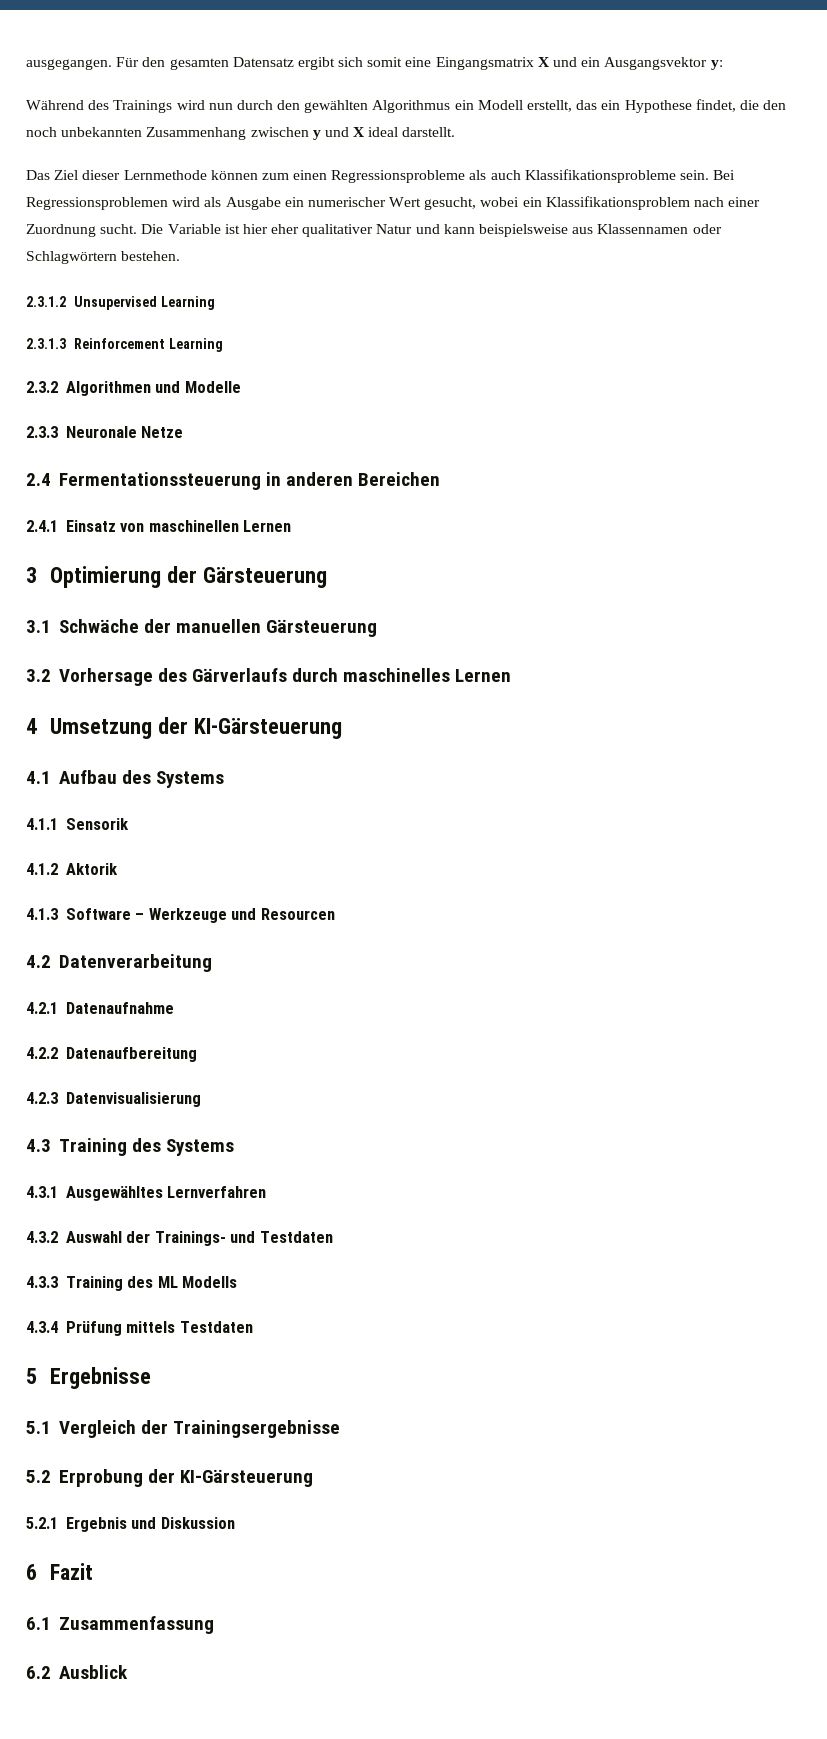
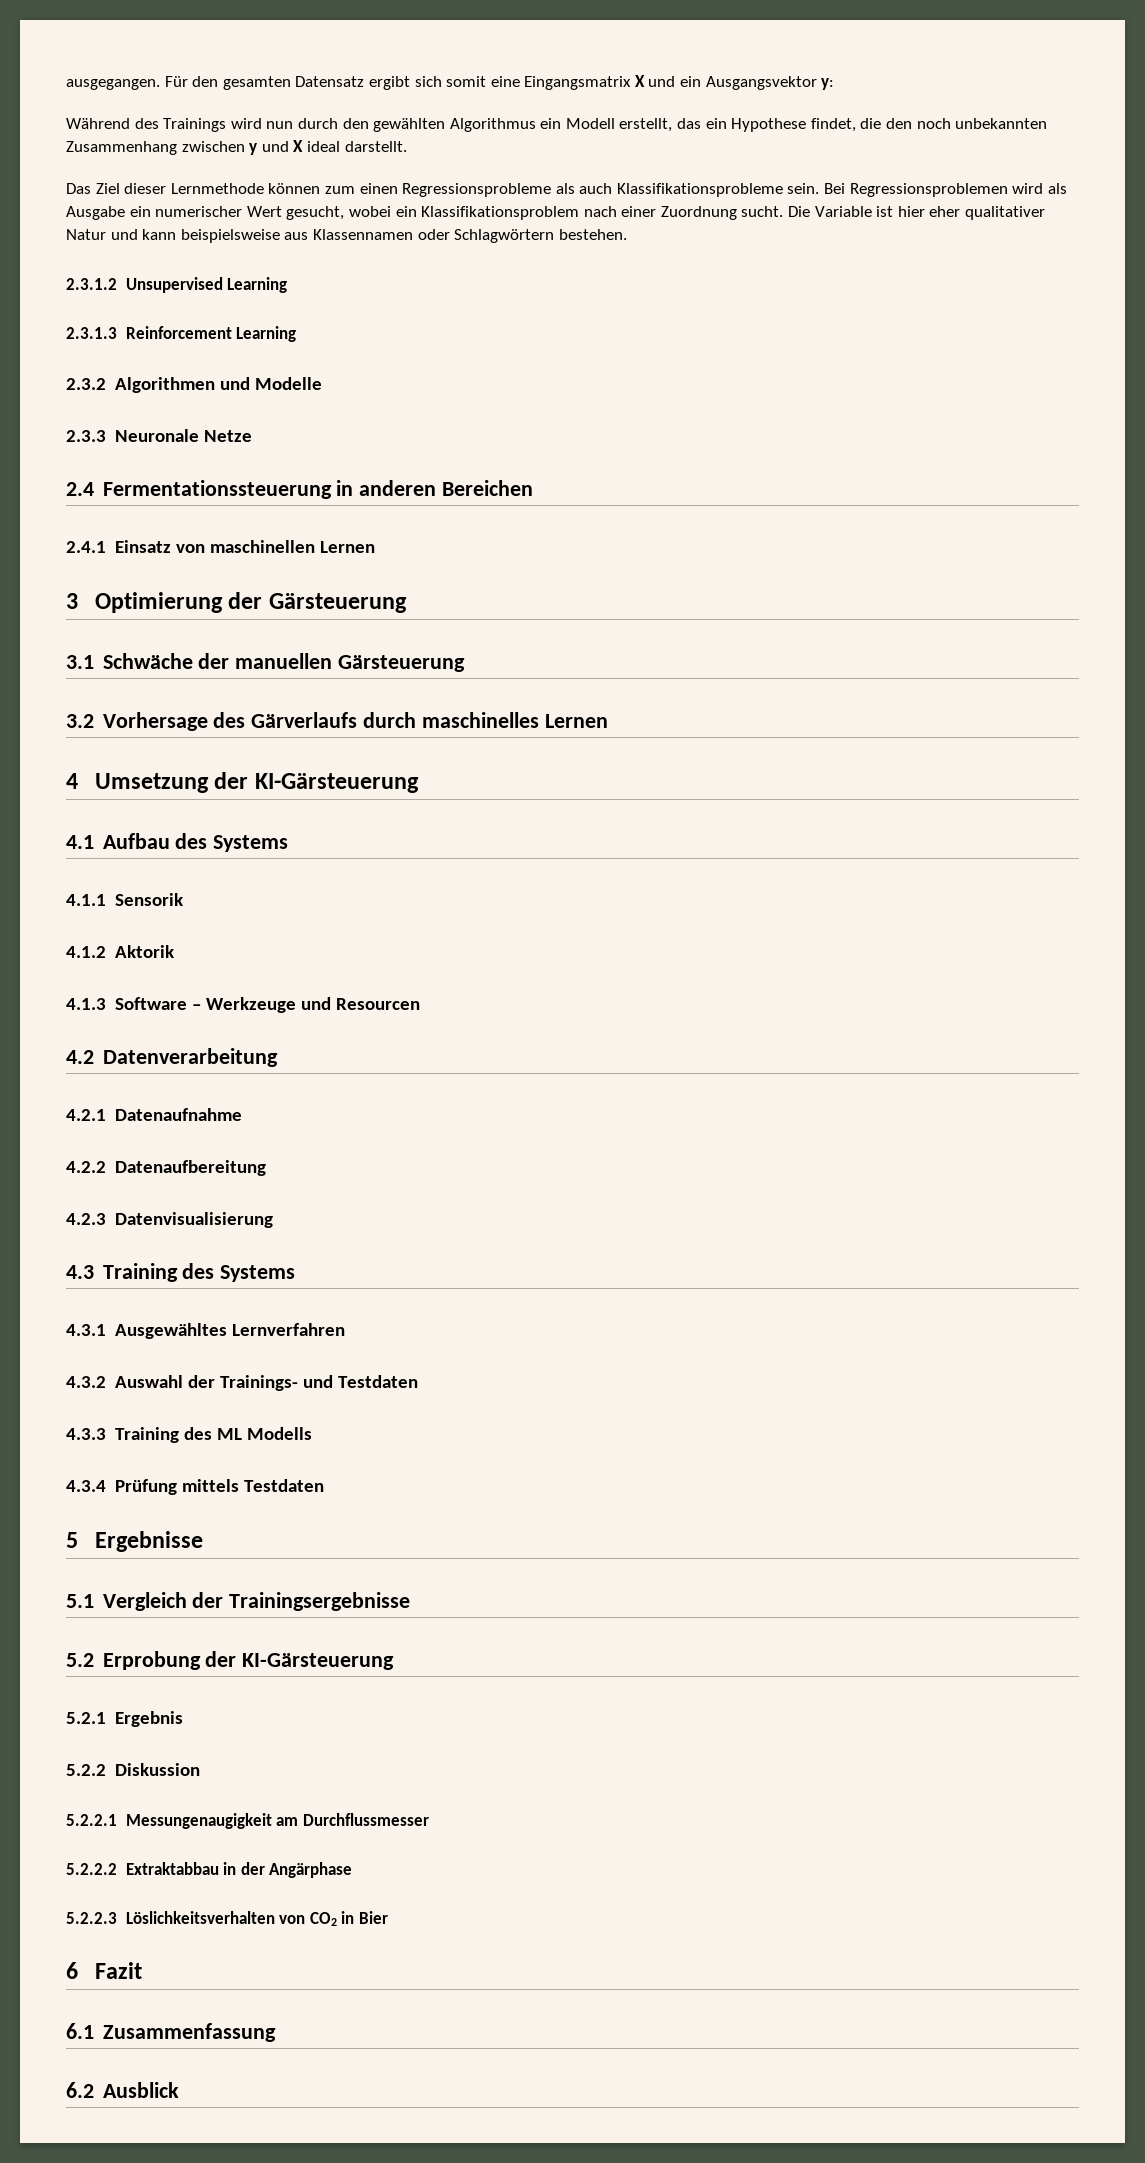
- 5.2.1 Ergebnis und Diskussion
+ 5.2.1 Ergebnis
+ 5.2.2 Diskussion
+ 5.2.2.1 Messungenaugigkeit am Durchflussmesser
+ 5.2.2.2 Extraktabbau in der Angärphase
+ 5.2.2.3 Löslichkeitsverhalten von CO2 in Bier

